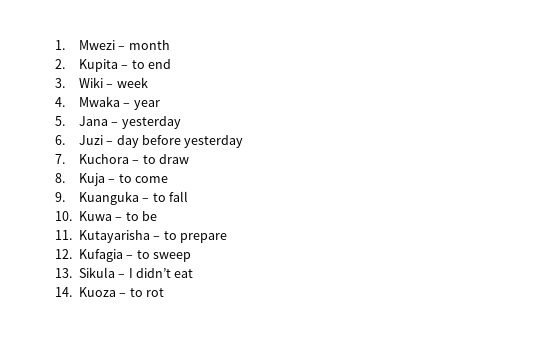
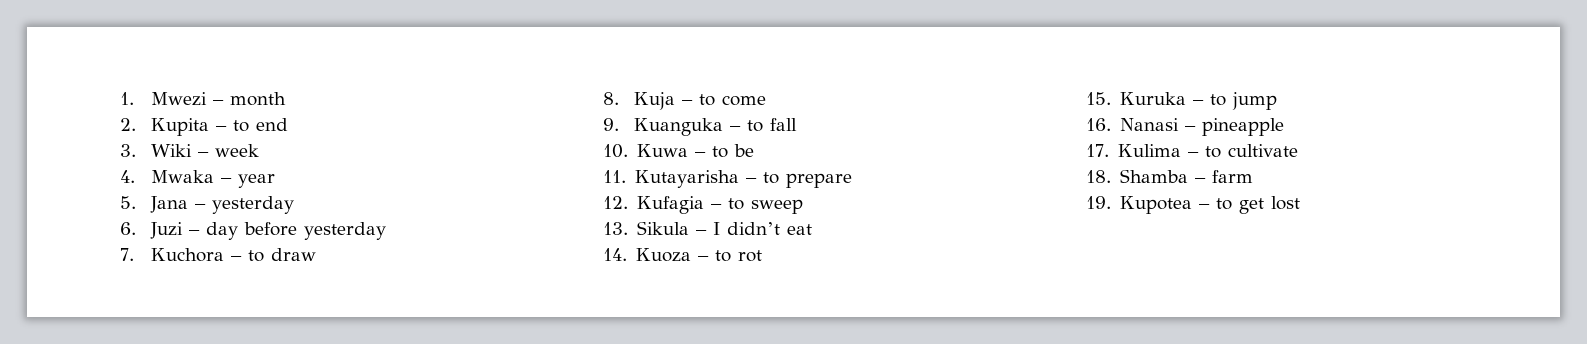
+ 15. Kuruka – to jump
+ 16. Nanasi – pineapple
+ 17. Kulima – to cultivate
+ 18. Shamba – farm
+ 19. Kupotea – to get lost

